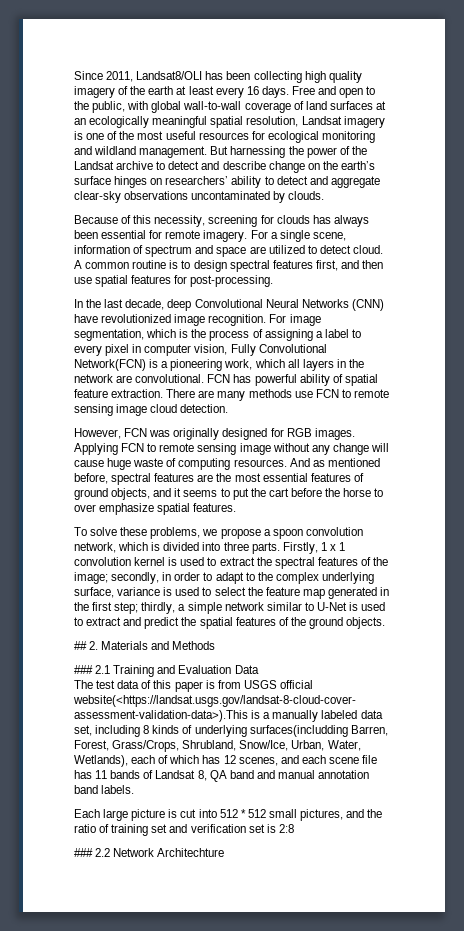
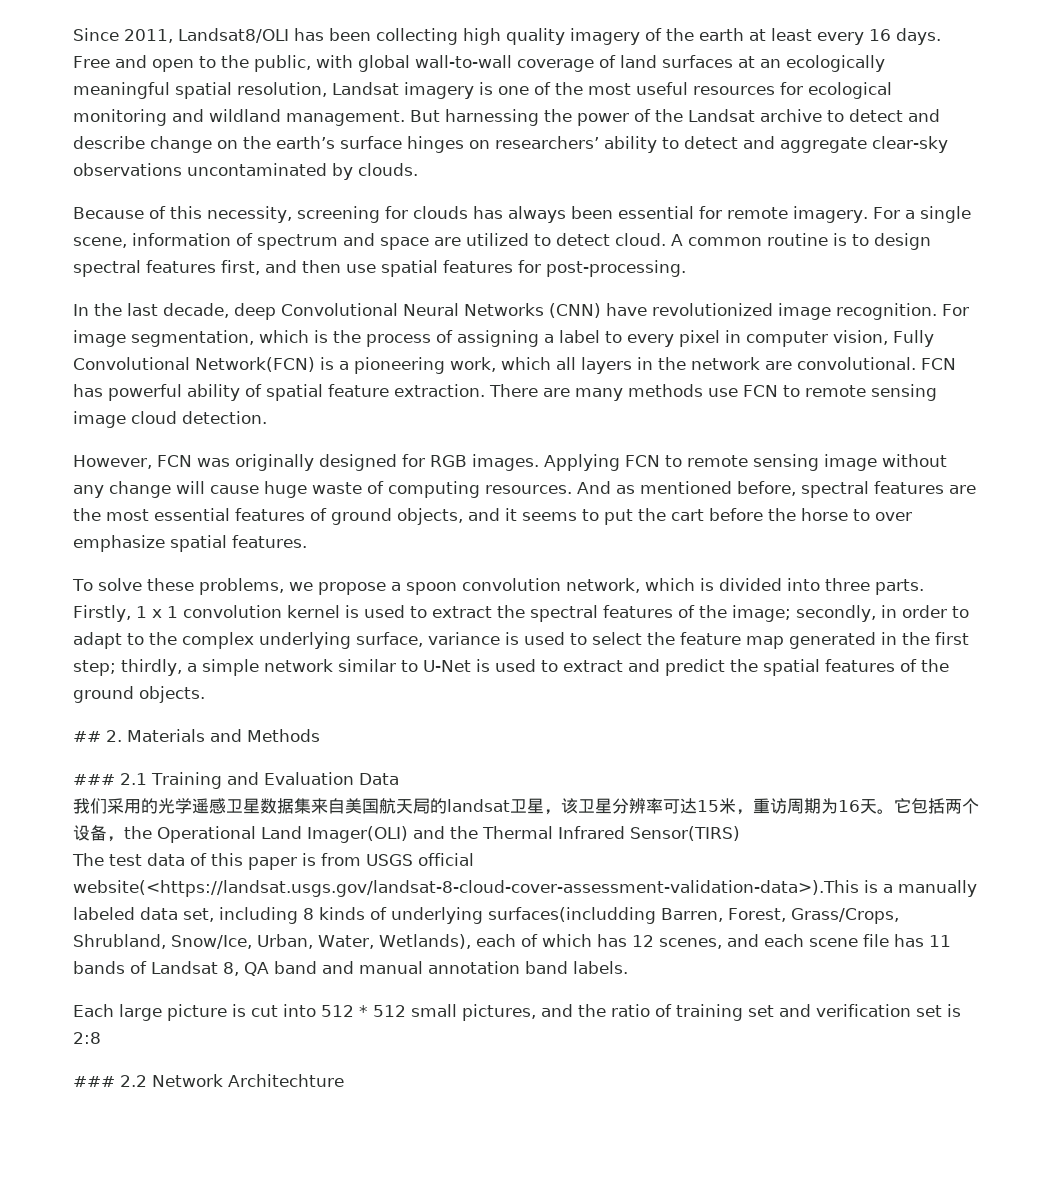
+ 我们采用的光学遥感卫星数据集来自美国航天局的landsat卫星，该卫星分辨率可达15米，重访周期为16天。它包括两个设备，the Operational Land Imager(OLI) and the Thermal Infrared Sensor(TIRS)

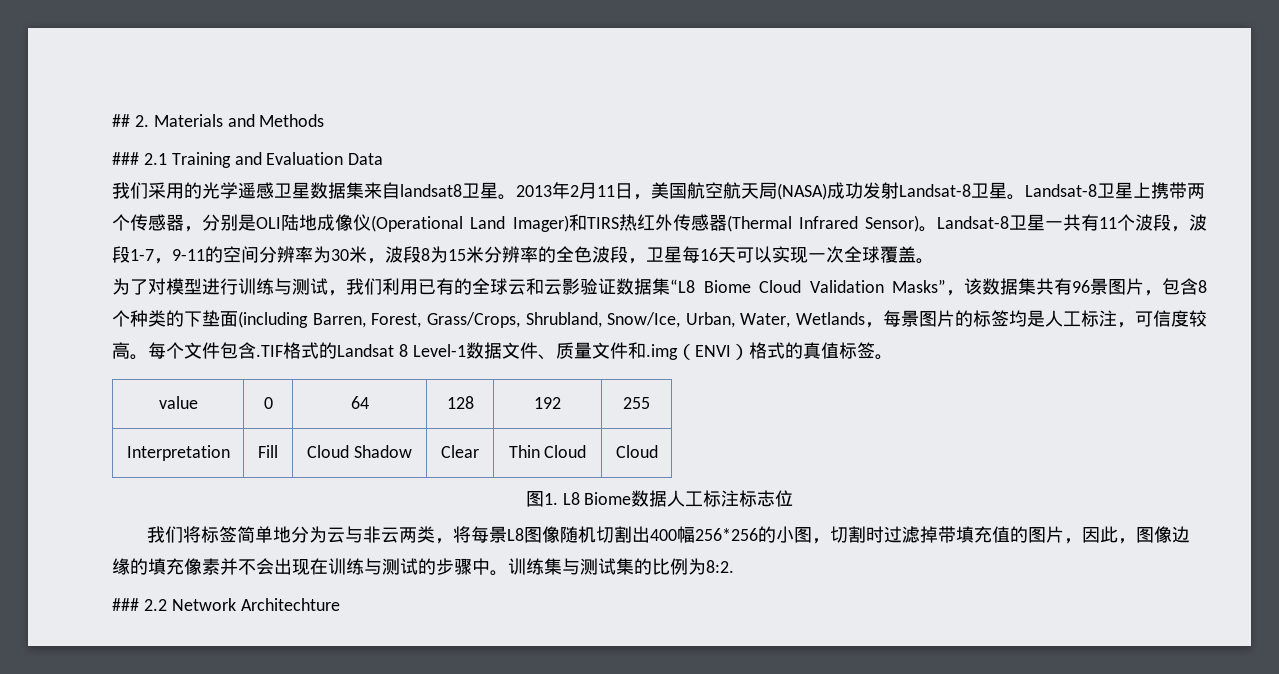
- Since 2011, Landsat8/OLI has been collecting high quality imagery of the earth at least every 16 days. Free and open to the public, with global wall-to-wall coverage of land surfaces at an ecologically meaningful spatial resolution, Landsat imagery is one of the most useful resources for ecological monitoring and wildland management. But harnessing the power of the Landsat archive to detect and describe change on the earth’s surface hinges on researchers’ ability to detect and aggregate clear-sky observations uncontaminated by clouds.
- Because of this necessity, screening for clouds has always been essential for remote imagery. For a single scene, information of spectrum and space are utilized to detect cloud. A common routine is to design spectral features first, and then use spatial features for post-processing.
- In the last decade, deep Convolutional Neural Networks (CNN) have revolutionized image recognition. For image segmentation, which is the process of assigning a label to every pixel in computer vision, Fully Convolutional Network(FCN) is a pioneering work, which all layers in the network are convolutional. FCN has powerful ability of spatial feature extraction. There are many methods use FCN to remote sensing image cloud detection.
- However, FCN was originally designed for RGB images. Applying FCN to remote sensing image without any change will cause huge waste of computing resources. And as mentioned before, spectral features are the most essential features of ground objects, and it seems to put the cart before the horse to over emphasize spatial features.
- To solve these problems, we propose a spoon convolution network, which is divided into three parts. Firstly, 1 x 1 convolution kernel is used to extract the spectral features of the image; secondly, in order to adapt to the complex underlying surface, variance is used to select the feature map generated in the first step; thirdly, a simple network similar to U-Net is used to extract and predict the spatial features of the ground objects.
- 我们采用的光学遥感卫星数据集来自美国航天局的landsat卫星，该卫星分辨率可达15米，重访周期为16天。它包括两个设备，the Operational Land Imager(OLI) and the Thermal Infrared Sensor(TIRS)
- The test data of this paper is from USGS official website(<https://landsat.usgs.gov/landsat-8-cloud-cover-assessment-validation-data>).This is a manually labeled data set, including 8 kinds of underlying surfaces(includding Barren, Forest, Grass/Crops, Shrubland, Snow/Ice, Urban, Water, Wetlands), each of which has 12 scenes, and each scene file has 11 bands of Landsat 8, QA band and manual annotation band labels.
- Each large picture is cut into 512 * 512 small pictures, and the ratio of training set and verification set is 2:8
+ 我们采用的光学遥感卫星数据集来自landsat8卫星。2013年2月11日，美国航空航天局(NASA)成功发射Landsat-8卫星。Landsat-8卫星上携带两个传感器，分别是OLI陆地成像仪(Operational Land Imager)和TIRS热红外传感器(Thermal Infrared Sensor)。Landsat-8卫星一共有11个波段，波段1-7，9-11的空间分辨率为30米，波段8为15米分辨率的全色波段，卫星每16天可以实现一次全球覆盖。
+ 为了对模型进行训练与测试，我们利用已有的全球云和云影验证数据集“L8 Biome Cloud Validation Masks”，该数据集共有96景图片，包含8个种类的下垫面(including Barren, Forest, Grass/Crops, Shrubland, Snow/Ice, Urban, Water, Wetlands，每景图片的标签均是人工标注，可信度较高。每个文件包含.TIF格式的Landsat 8 Level-1数据文件、质量文件和.img（ENVI）格式的真值标签。
+ value | 0 | 64 | 128 | 192 | 255
+ Interpretation | Fill | Cloud Shadow | Clear | Thin Cloud | Cloud
+ 图1. L8 Biome数据人工标注标志位
+ 我们将标签简单地分为云与非云两类，将每景L8图像随机切割出400幅256*256的小图，切割时过滤掉带填充值的图片，因此，图像边缘的填充像素并不会出现在训练与测试的步骤中。训练集与测试集的比例为8:2.

